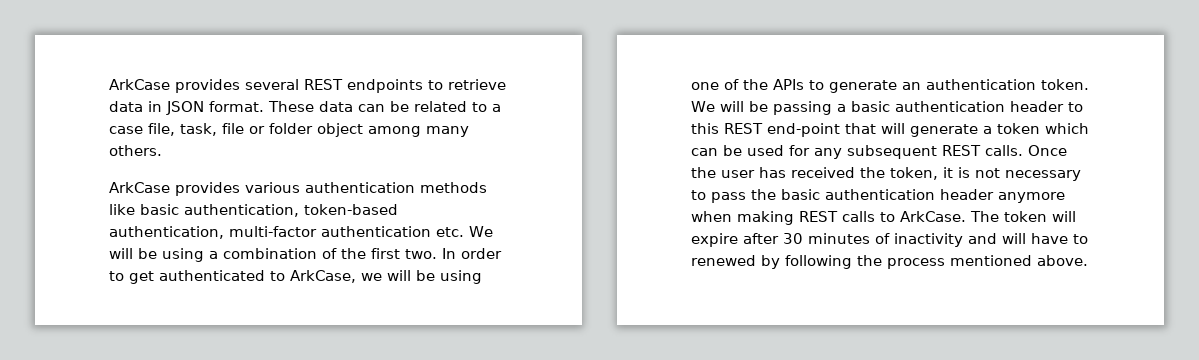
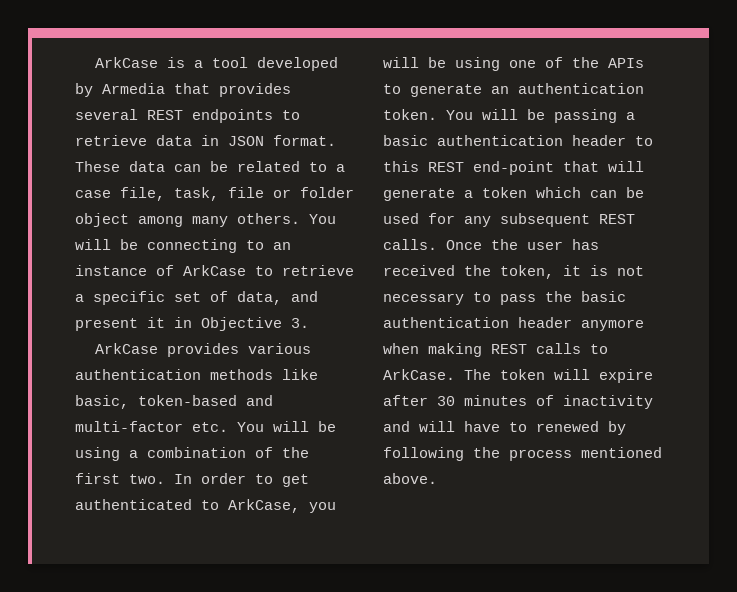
- ArkCase provides several REST endpoints to retrieve data in JSON format.
+ ArkCase is a tool developed by Armedia that provides several REST endpoints to retrieve data in JSON format.
+ You will be connecting to an instance of ArkCase to retrieve a specific set of data, and present it in Objective 3.
- ArkCase provides various authentication methods like basic authentication, token-based authentication, multi-factor authentication etc. We will be using a combination of the first two.
+ ArkCase provides various authentication methods like basic, token-based and multi-factor etc. You will be using a combination of the first two.
- In order to get authenticated to ArkCase, we will be using one of the APIs to generate an authentication token.
+ In order to get authenticated to ArkCase, you will be using one of the APIs to generate an authentication token.
- We will be passing a basic authentication header to this REST end-point that will generate a token which can be used for any subsequent REST calls.
+ You will be passing a basic authentication header to this REST end-point that will generate a token which can be used for any subsequent REST calls.

